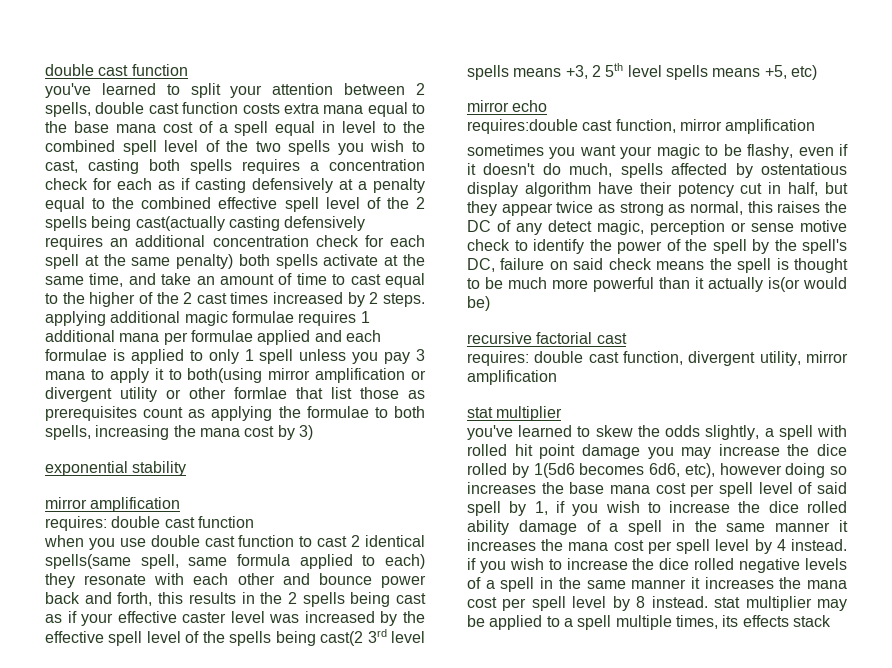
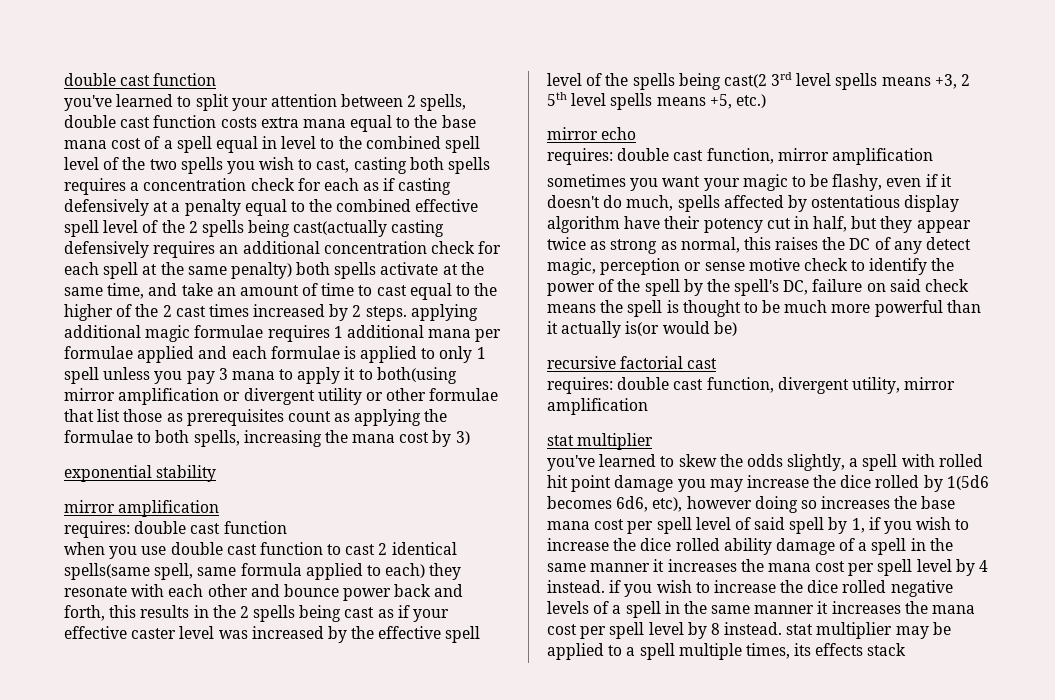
- you've learned to split your attention between 2 spells, double cast function costs extra mana equal to the base mana cost of a spell equal in level to the combined spell level of the two spells you wish to cast, casting both spells requires a concentration check for each as if casting defensively at a penalty equal to the combined effective spell level of the 2 spells being cast(actually casting defensively requires an additional concentration check for each spell at the same penalty) both spells activate at the same time, and take an amount of time to cast equal to the higher of the 2 cast times increased by 2 steps. applying additional magic formulae requires 1 additional mana per formulae applied and each formulae is applied to only 1 spell unless you pay 3 mana to apply it to both(using mirror amplification or divergent utility or other formlae that list those as prerequisites count as applying the formulae to both spells, increasing the mana cost by 3)
+ you've learned to split your attention between 2 spells, double cast function costs extra mana equal to the base mana cost of a spell equal in level to the combined spell level of the two spells you wish to cast, casting both spells requires a concentration check for each as if casting defensively at a penalty equal to the combined effective spell level of the 2 spells being cast(actually casting defensively requires an additional concentration check for each spell at the same penalty) both spells activate at the same time, and take an amount of time to cast equal to the higher of the 2 cast times increased by 2 steps. applying additional magic formulae requires 1 additional mana per formulae applied and each formulae is applied to only 1 spell unless you pay 3 mana to apply it to both(using mirror amplification or divergent utility or other formulae that list those as prerequisites count as applying the formulae to both spells, increasing the mana cost by 3)
- when you use double cast function to cast 2 identical spells(same spell, same formula applied to each) they resonate with each other and bounce power back and forth, this results in the 2 spells being cast as if your effective caster level was increased by the effective spell level of the spells being cast(2 3rd level spells means +3, 2 5th level spells means +5, etc)
+ when you use double cast function to cast 2 identical spells(same spell, same formula applied to each) they resonate with each other and bounce power back and forth, this results in the 2 spells being cast as if your effective caster level was increased by the effective spell level of the spells being cast(2 3rd level spells means +3, 2 5th level spells means +5, etc.)
- requires:double cast function, mirror amplification
+ requires: double cast function, mirror amplification

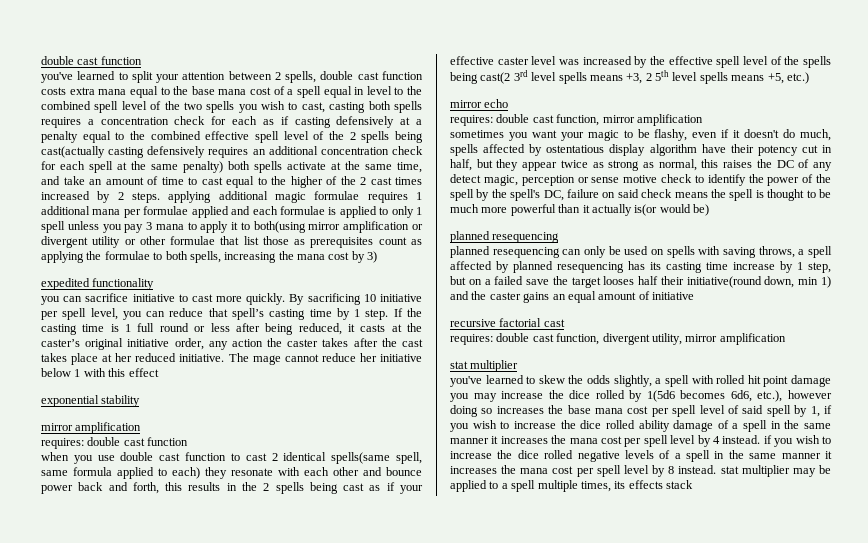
+ expedited functionality
+ you can sacrifice initiative to cast more quickly. By sacrificing 10 initiative per spell level, you can reduce that spell’s casting time by 1 step. If the casting time is 1 full round or less after being reduced, it casts at the caster’s original initiative order, any action the caster takes after the cast takes place at her reduced initiative. The mage cannot reduce her initiative below 1 with this effect
  sometimes you want your magic to be flashy, even if it doesn't do much, spells affected by ostentatious display algorithm have their potency cut in half, but they appear twice as strong as normal, this raises the DC of any detect magic, perception or sense motive check to identify the power of the spell by the spell's DC, failure on said check means the spell is thought to be much more powerful than it actually is(or would be)
+ planned resequencing
+ planned resequencing can only be used on spells with saving throws, a spell affected by planned resequencing has its casting time increase by 1 step, but on a failed save the target looses half their initiative(round down, min 1) and the caster gains an equal amount of initiative
- you've learned to skew the odds slightly, a spell with rolled hit point damage you may increase the dice rolled by 1(5d6 becomes 6d6, etc), however doing so increases the base mana cost per spell level of said spell by 1, if you wish to increase the dice rolled ability damage of a spell in the same manner it increases the mana cost per spell level by 4 instead. if you wish to increase the dice rolled negative levels of a spell in the same manner it increases the mana cost per spell level by 8 instead. stat multiplier may be applied to a spell multiple times, its effects stack
+ you've learned to skew the odds slightly, a spell with rolled hit point damage you may increase the dice rolled by 1(5d6 becomes 6d6, etc.), however doing so increases the base mana cost per spell level of said spell by 1, if you wish to increase the dice rolled ability damage of a spell in the same manner it increases the mana cost per spell level by 4 instead. if you wish to increase the dice rolled negative levels of a spell in the same manner it increases the mana cost per spell level by 8 instead. stat multiplier may be applied to a spell multiple times, its effects stack

